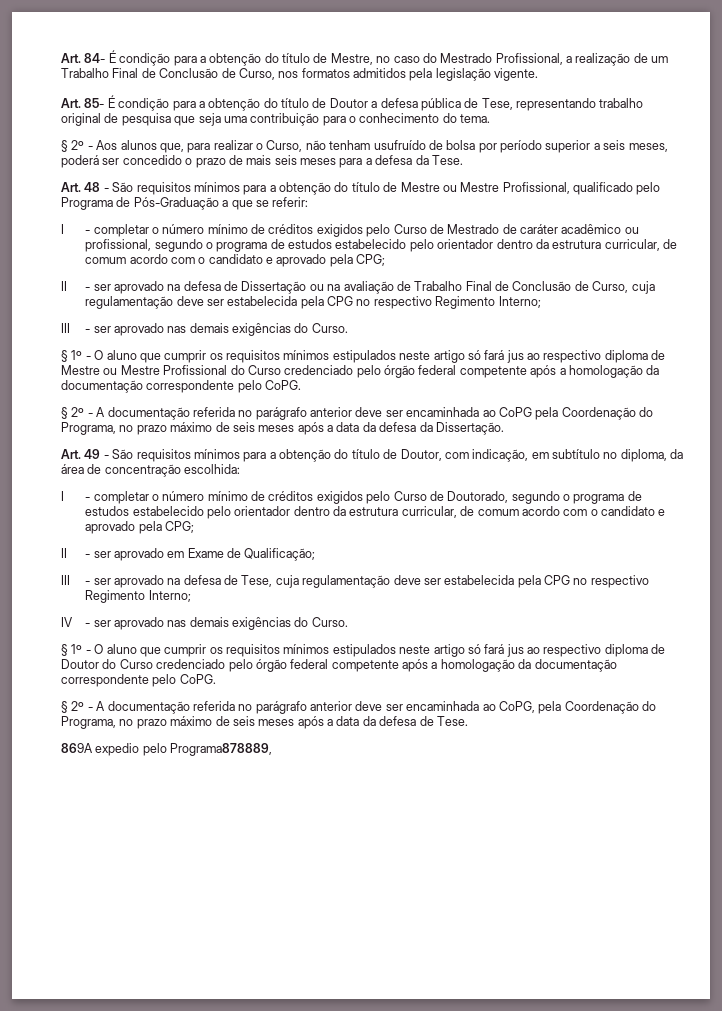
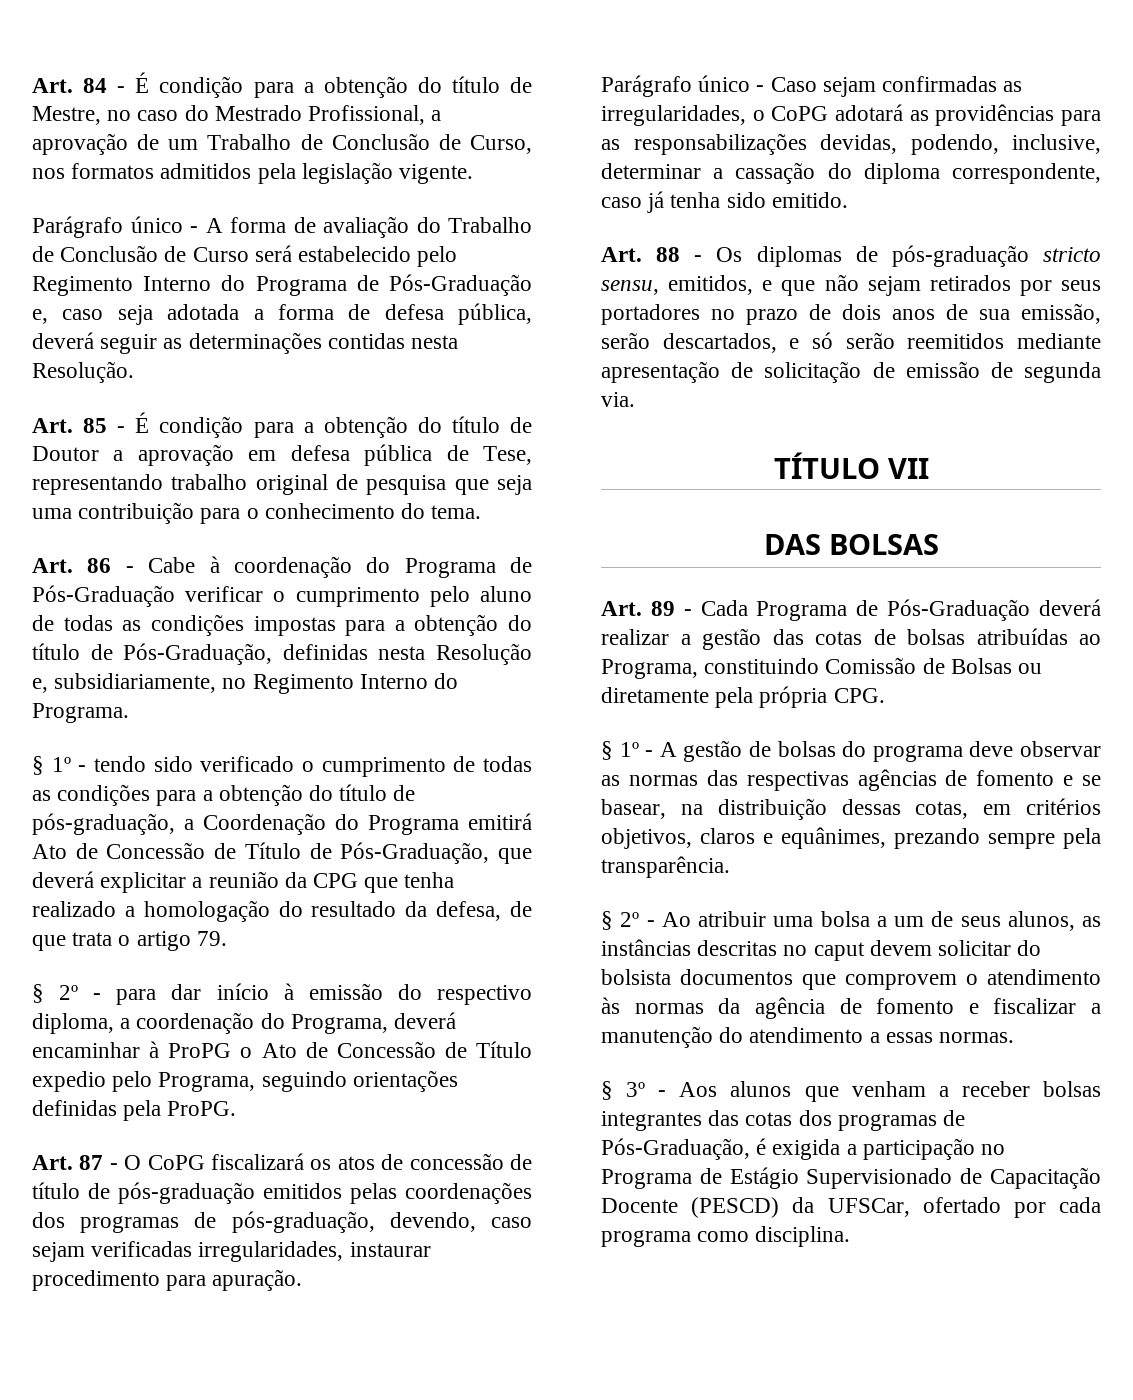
- Art. 84- É condição para a obtenção do título de Mestre, no caso do Mestrado Profissional, a realização de um Trabalho Final de Conclusão de Curso, nos formatos admitidos pela legislação vigente.
+ Art. 84 - É condição para a obtenção do título de Mestre, no caso do Mestrado Profissional, a aprovação de um Trabalho de Conclusão de Curso, nos formatos admitidos pela legislação vigente.
- Art. 85- É condição para a obtenção do título de Doutor a defesa pública de Tese, representando trabalho original de pesquisa que seja uma contribuição para o conhecimento do tema.
+ Parágrafo único - A forma de avaliação do Trabalho de Conclusão de Curso será estabelecido pelo Regimento Interno do Programa de Pós-Graduação e, caso seja adotada a forma de defesa pública, deverá seguir as determinações contidas nesta Resolução.
+ Art. 85 - É condição para a obtenção do título de Doutor a aprovação em defesa pública de Tese, representando trabalho original de pesquisa que seja uma contribuição para o conhecimento do tema.
- § 2º - Aos alunos que, para realizar o Curso, não tenham usufruído de bolsa por período superior a seis meses, poderá ser concedido o prazo de mais seis meses para a defesa da Tese.
- Art. 48 - São requisitos mínimos para a obtenção do título de Mestre ou Mestre Profissional, qualificado pelo Programa de Pós-Graduação a que se referir:
- I - completar o número mínimo de créditos exigidos pelo Curso de Mestrado de caráter acadêmico ou profissional, segundo o programa de estudos estabelecido pelo orientador dentro da estrutura curricular, de comum acordo com o candidato e aprovado pela CPG;
- II - ser aprovado na defesa de Dissertação ou na avaliação de Trabalho Final de Conclusão de Curso, cuja regulamentação deve ser estabelecida pela CPG no respectivo Regimento Interno;
- III - ser aprovado nas demais exigências do Curso.
- § 1º - O aluno que cumprir os requisitos mínimos estipulados neste artigo só fará jus ao respectivo diploma de Mestre ou Mestre Profissional do Curso credenciado pelo órgão federal competente após a homologação da documentação correspondente pelo CoPG.
- § 2º - A documentação referida no parágrafo anterior deve ser encaminhada ao CoPG pela Coordenação do Programa, no prazo máximo de seis meses após a data da defesa da Dissertação.
- Art. 49 - São requisitos mínimos para a obtenção do título de Doutor, com indicação, em subtítulo no diploma, da área de concentração escolhida:
- I - completar o número mínimo de créditos exigidos pelo Curso de Doutorado, segundo o programa de estudos estabelecido pelo orientador dentro da estrutura curricular, de comum acordo com o candidato e aprovado pela CPG;
- II - ser aprovado em Exame de Qualificação;
- III - ser aprovado na defesa de Tese, cuja regulamentação deve ser estabelecida pela CPG no respectivo Regimento Interno;
- IV - ser aprovado nas demais exigências do Curso.
- § 1º - O aluno que cumprir os requisitos mínimos estipulados neste artigo só fará jus ao respectivo diploma de Doutor do Curso credenciado pelo órgão federal competente após a homologação da documentação correspondente pelo CoPG.
- § 2º - A documentação referida no parágrafo anterior deve ser encaminhada ao CoPG, pela Coordenação do Programa, no prazo máximo de seis meses após a data da defesa de Tese.
- 869A expedio pelo Programa878889,
+ Art. 86 - Cabe à coordenação do Programa de Pós-Graduação verificar o cumprimento pelo aluno de todas as condições impostas para a obtenção do título de Pós-Graduação, definidas nesta Resolução e, subsidiariamente, no Regimento Interno do Programa.
+ § 1º - tendo sido verificado o cumprimento de todas as condições para a obtenção do título de pós-graduação, a Coordenação do Programa emitirá Ato de Concessão de Título de Pós-Graduação, que deverá explicitar a reunião da CPG que tenha realizado a homologação do resultado da defesa, de que trata o artigo 79.
+ § 2º - para dar início à emissão do respectivo diploma, a coordenação do Programa, deverá encaminhar à ProPG o Ato de Concessão de Título expedio pelo Programa, seguindo orientações definidas pela ProPG.
+ Art. 87 - O CoPG fiscalizará os atos de concessão de título de pós-graduação emitidos pelas coordenações dos programas de pós-graduação, devendo, caso sejam verificadas irregularidades, instaurar procedimento para apuração.
+ Parágrafo único - Caso sejam confirmadas as irregularidades, o CoPG adotará as providências para as responsabilizações devidas, podendo, inclusive, determinar a cassação do diploma correspondente, caso já tenha sido emitido.
+ Art. 88 - Os diplomas de pós-graduação stricto sensu, emitidos, e que não sejam retirados por seus portadores no prazo de dois anos de sua emissão, serão descartados, e só serão reemitidos mediante apresentação de solicitação de emissão de segunda via.
+ TÍTULO VII
+ DAS BOLSAS
+ Art. 89 - Cada Programa de Pós-Graduação deverá realizar a gestão das cotas de bolsas atribuídas ao Programa, constituindo Comissão de Bolsas ou diretamente pela própria CPG.
+ § 1º - A gestão de bolsas do programa deve observar as normas das respectivas agências de fomento e se basear, na distribuição dessas cotas, em critérios objetivos, claros e equânimes, prezando sempre pela transparência.
+ § 2º - Ao atribuir uma bolsa a um de seus alunos, as instâncias descritas no caput devem solicitar do bolsista documentos que comprovem o atendimento às normas da agência de fomento e fiscalizar a manutenção do atendimento a essas normas.
+ § 3º - Aos alunos que venham a receber bolsas integrantes das cotas dos programas de Pós-Graduação, é exigida a participação no Programa de Estágio Supervisionado de Capacitação Docente (PESCD) da UFSCar, ofertado por cada programa como disciplina.

